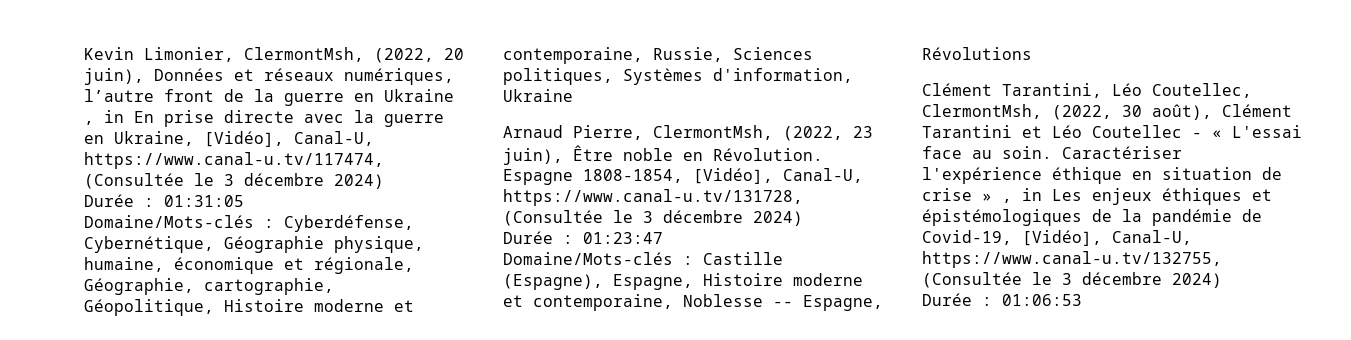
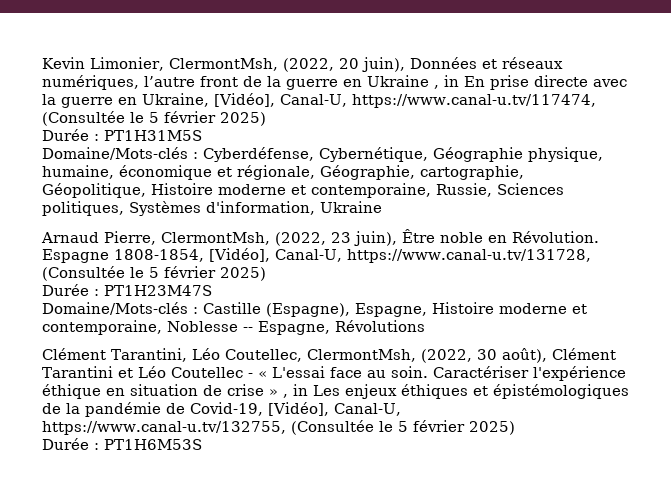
- Kevin Limonier, ClermontMsh, (2022, 20 juin), Données et réseaux numériques, l’autre front de la guerre en Ukraine , in En prise directe avec la guerre en Ukraine, [Vidéo], Canal-U, https://www.canal-u.tv/117474, (Consultée le 3 décembre 2024)
- Durée : 01:31:05
+ Kevin Limonier, ClermontMsh, (2022, 20 juin), Données et réseaux numériques, l’autre front de la guerre en Ukraine , in En prise directe avec la guerre en Ukraine, [Vidéo], Canal-U, https://www.canal-u.tv/117474, (Consultée le 5 février 2025)
+ Durée : PT1H31M5S
- Espagne 1808-1854, [Vidéo], Canal-U, https://www.canal-u.tv/131728, (Consultée le 3 décembre 2024)
- Durée : 01:23:47
+ Espagne 1808-1854, [Vidéo], Canal-U, https://www.canal-u.tv/131728, (Consultée le 5 février 2025)
+ Durée : PT1H23M47S
- Caractériser l'expérience éthique en situation de crise » , in Les enjeux éthiques et épistémologiques de la pandémie de Covid-19, [Vidéo], Canal-U, https://www.canal-u.tv/132755, (Consultée le 3 décembre 2024)
- Durée : 01:06:53
+ Caractériser l'expérience éthique en situation de crise » , in Les enjeux éthiques et épistémologiques de la pandémie de Covid-19, [Vidéo], Canal-U, https://www.canal-u.tv/132755, (Consultée le 5 février 2025)
+ Durée : PT1H6M53S

